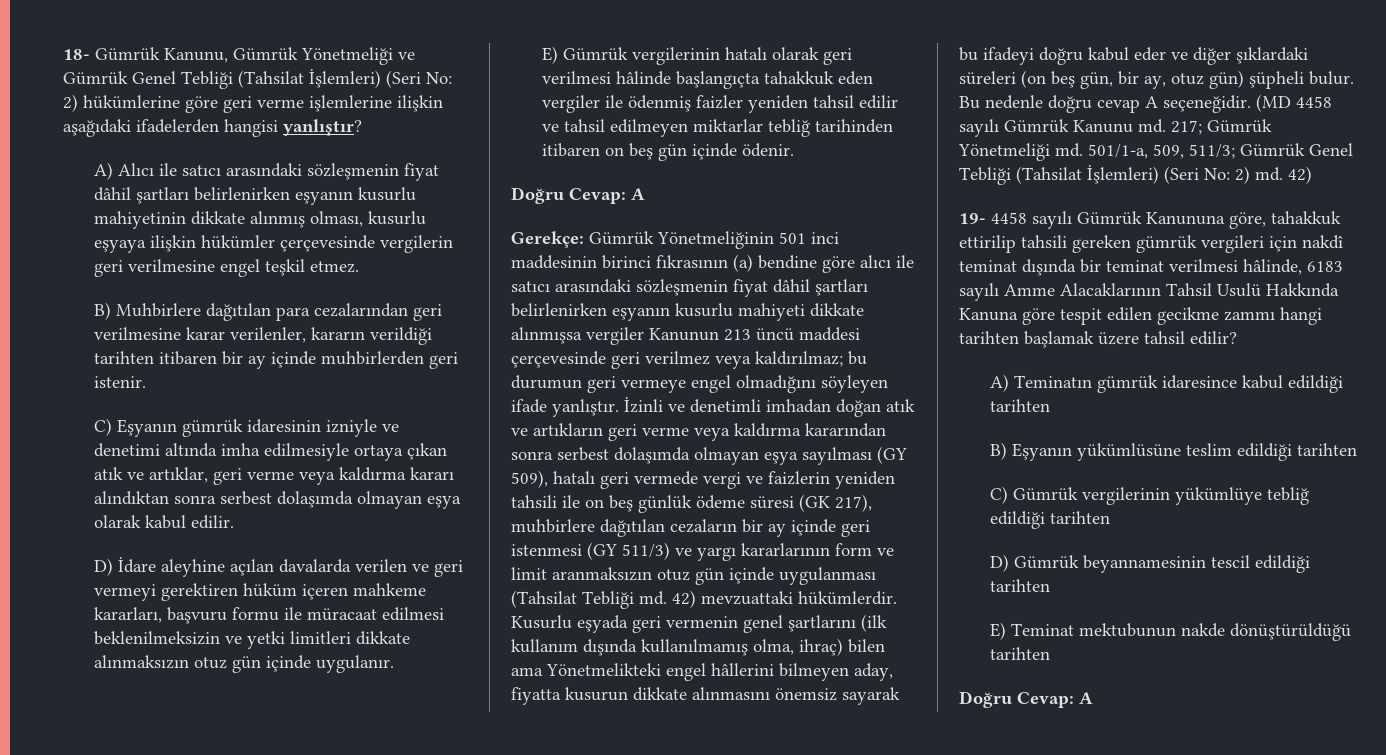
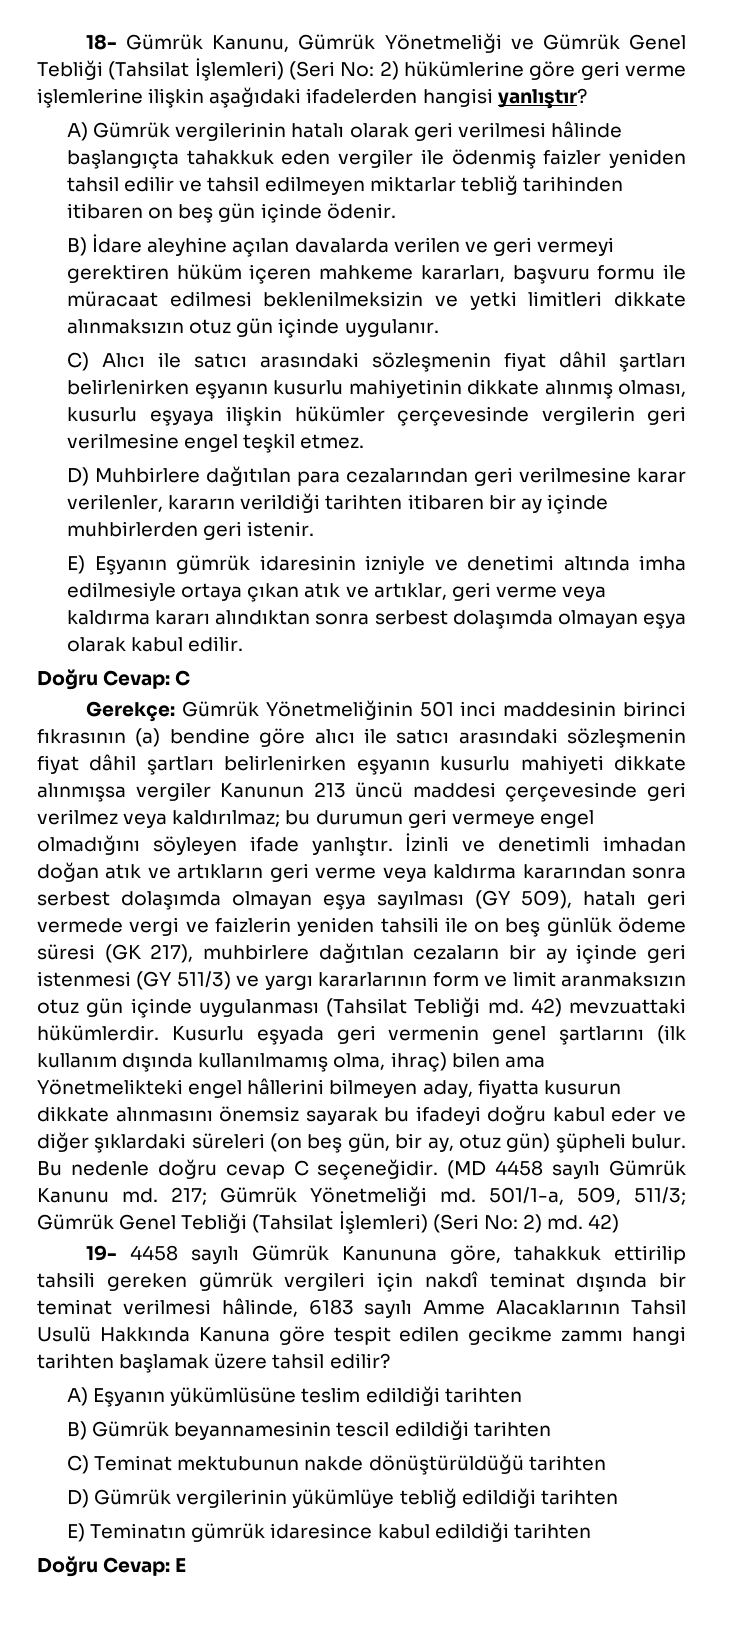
- A) Alıcı ile satıcı arasındaki sözleşmenin fiyat dâhil şartları belirlenirken eşyanın kusurlu mahiyetinin dikkate alınmış olması, kusurlu eşyaya ilişkin hükümler çerçevesinde vergilerin geri verilmesine engel teşkil etmez.
- B) Muhbirlere dağıtılan para cezalarından geri verilmesine karar verilenler, kararın verildiği tarihten itibaren bir ay içinde muhbirlerden geri istenir.
- C) Eşyanın gümrük idaresinin izniyle ve denetimi altında imha edilmesiyle ortaya çıkan atık ve artıklar, geri verme veya kaldırma kararı alındıktan sonra serbest dolaşımda olmayan eşya olarak kabul edilir.
- D) İdare aleyhine açılan davalarda verilen ve geri vermeyi gerektiren hüküm içeren mahkeme kararları, başvuru formu ile müracaat edilmesi beklenilmeksizin ve yetki limitleri dikkate alınmaksızın otuz gün içinde uygulanır.
- E) Gümrük vergilerinin hatalı olarak geri verilmesi hâlinde başlangıçta tahakkuk eden vergiler ile ödenmiş faizler yeniden tahsil edilir ve tahsil edilmeyen miktarlar tebliğ tarihinden itibaren on beş gün içinde ödenir.
- Doğru Cevap: A
+ A) Gümrük vergilerinin hatalı olarak geri verilmesi hâlinde başlangıçta tahakkuk eden vergiler ile ödenmiş faizler yeniden tahsil edilir ve tahsil edilmeyen miktarlar tebliğ tarihinden itibaren on beş gün içinde ödenir.
+ B) İdare aleyhine açılan davalarda verilen ve geri vermeyi gerektiren hüküm içeren mahkeme kararları, başvuru formu ile müracaat edilmesi beklenilmeksizin ve yetki limitleri dikkate alınmaksızın otuz gün içinde uygulanır.
+ C) Alıcı ile satıcı arasındaki sözleşmenin fiyat dâhil şartları belirlenirken eşyanın kusurlu mahiyetinin dikkate alınmış olması, kusurlu eşyaya ilişkin hükümler çerçevesinde vergilerin geri verilmesine engel teşkil etmez.
+ D) Muhbirlere dağıtılan para cezalarından geri verilmesine karar verilenler, kararın verildiği tarihten itibaren bir ay içinde muhbirlerden geri istenir.
+ E) Eşyanın gümrük idaresinin izniyle ve denetimi altında imha edilmesiyle ortaya çıkan atık ve artıklar, geri verme veya kaldırma kararı alındıktan sonra serbest dolaşımda olmayan eşya olarak kabul edilir.
+ Doğru Cevap: C
- Bu nedenle doğru cevap A seçeneğidir.
+ Bu nedenle doğru cevap C seçeneğidir.
- A) Teminatın gümrük idaresince kabul edildiği tarihten
+ A) Eşyanın yükümlüsüne teslim edildiği tarihten
+ B) Gümrük beyannamesinin tescil edildiği tarihten
+ C) Teminat mektubunun nakde dönüştürüldüğü tarihten
+ D) Gümrük vergilerinin yükümlüye tebliğ edildiği tarihten
+ E) Teminatın gümrük idaresince kabul edildiği tarihten
- B) Eşyanın yükümlüsüne teslim edildiği tarihten
- C) Gümrük vergilerinin yükümlüye tebliğ edildiği tarihten
- D) Gümrük beyannamesinin tescil edildiği tarihten
- E) Teminat mektubunun nakde dönüştürüldüğü tarihten
- Doğru Cevap: A
+ Doğru Cevap: E

